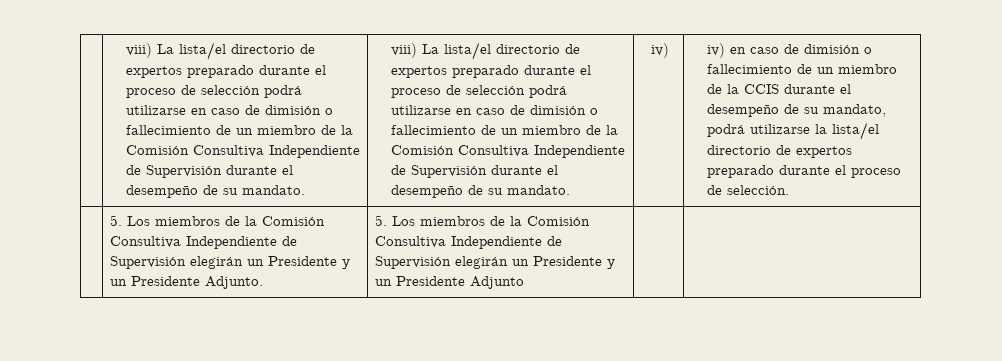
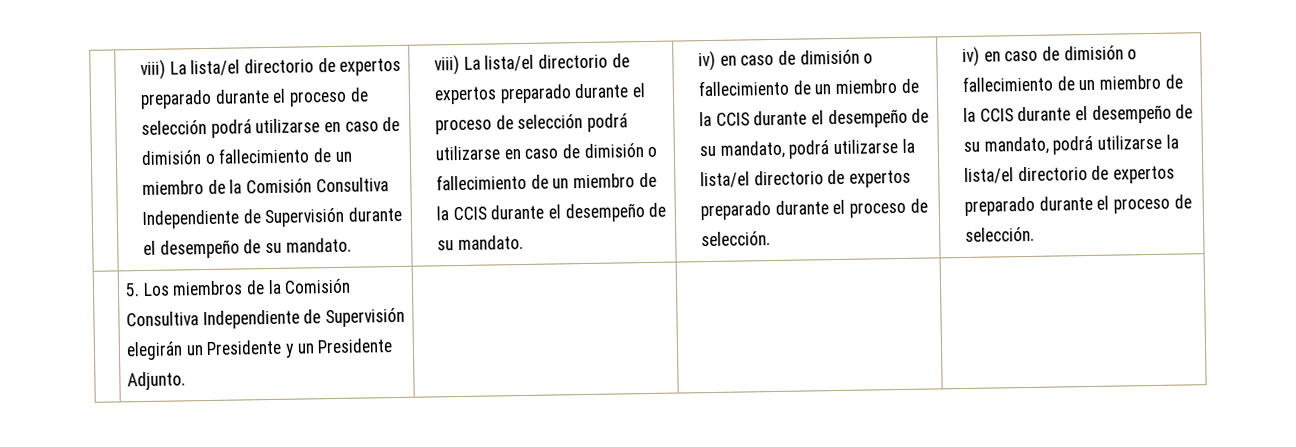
- viii) La lista/el directorio de expertos preparado durante el proceso de selección podrá utilizarse en caso de dimisión o fallecimiento de un miembro de la Comisión Consultiva Independiente de Supervisión durante el desempeño de su mandato. | viii) La lista/el directorio de expertos preparado durante el proceso de selección podrá utilizarse en caso de dimisión o fallecimiento de un miembro de la Comisión Consultiva Independiente de Supervisión durante el desempeño de su mandato. | iv)
+ viii) La lista/el directorio de expertos preparado durante el proceso de selección podrá utilizarse en caso de dimisión o fallecimiento de un miembro de la Comisión Consultiva Independiente de Supervisión durante el desempeño de su mandato. | viii) La lista/el directorio de expertos preparado durante el proceso de selección podrá utilizarse en caso de dimisión o fallecimiento de un miembro de la CCIS durante el desempeño de su mandato. | iv) en caso de dimisión o fallecimiento de un miembro de la CCIS durante el desempeño de su mandato, podrá utilizarse la lista/el directorio de expertos preparado durante el proceso de selección.
- | 5. Los miembros de la Comisión Consultiva Independiente de Supervisión elegirán un Presidente y un Presidente Adjunto. | 5. Los miembros de la Comisión Consultiva Independiente de Supervisión elegirán un Presidente y un Presidente Adjunto | |
+ | 5. Los miembros de la Comisión Consultiva Independiente de Supervisión elegirán un Presidente y un Presidente Adjunto. | | |

